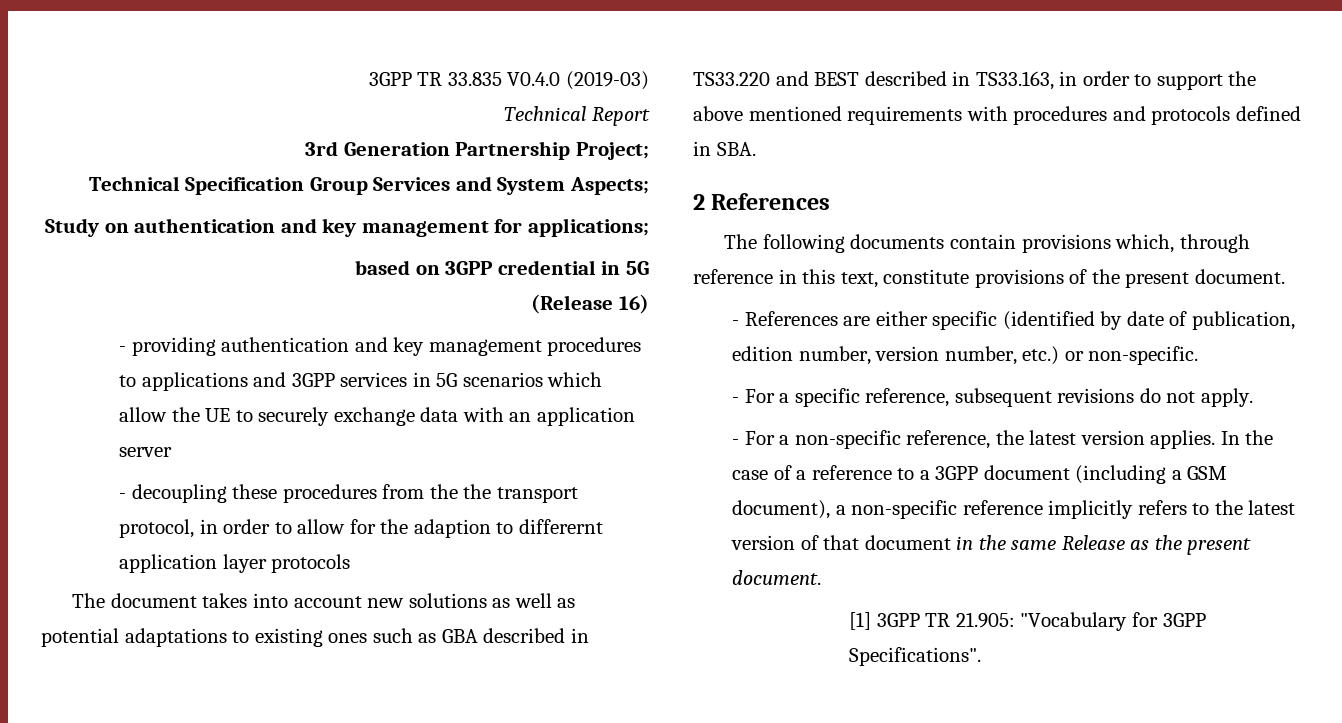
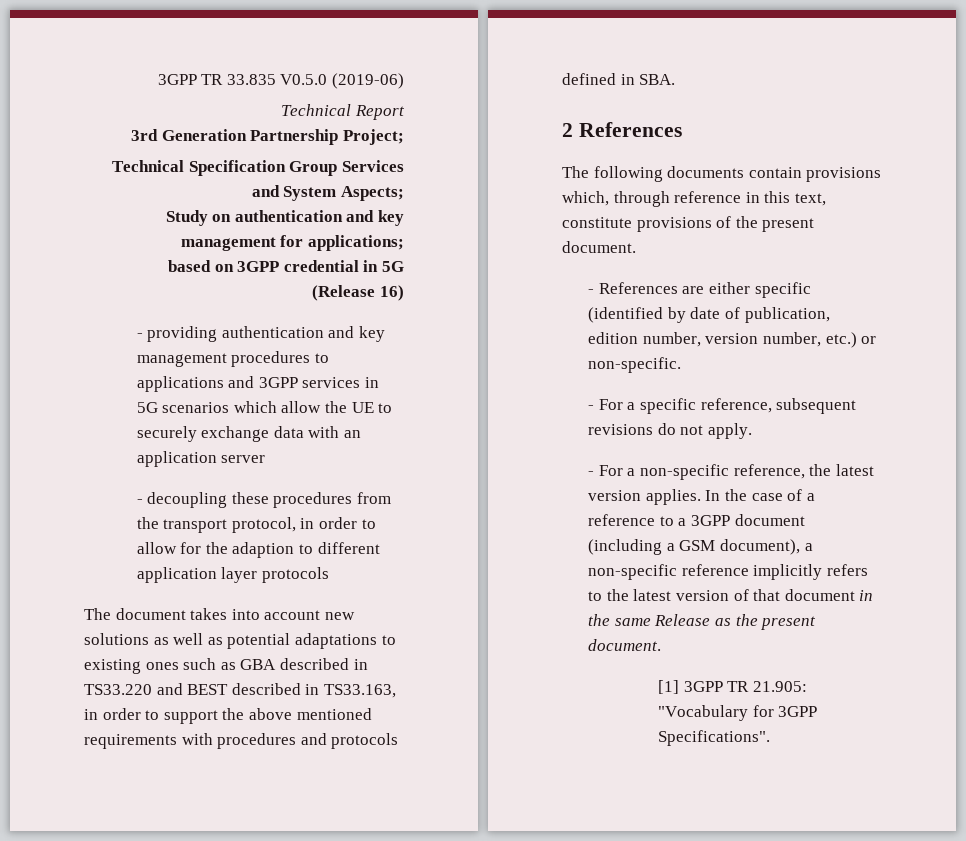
- 3GPP TR 33.835 V0.4.0 (2019-03)
+ 3GPP TR 33.835 V0.5.0 (2019-06)
- - decoupling these procedures from the the transport protocol, in order to allow for the adaption to differernt application layer protocols
+ - decoupling these procedures from the transport protocol, in order to allow for the adaption to different application layer protocols

